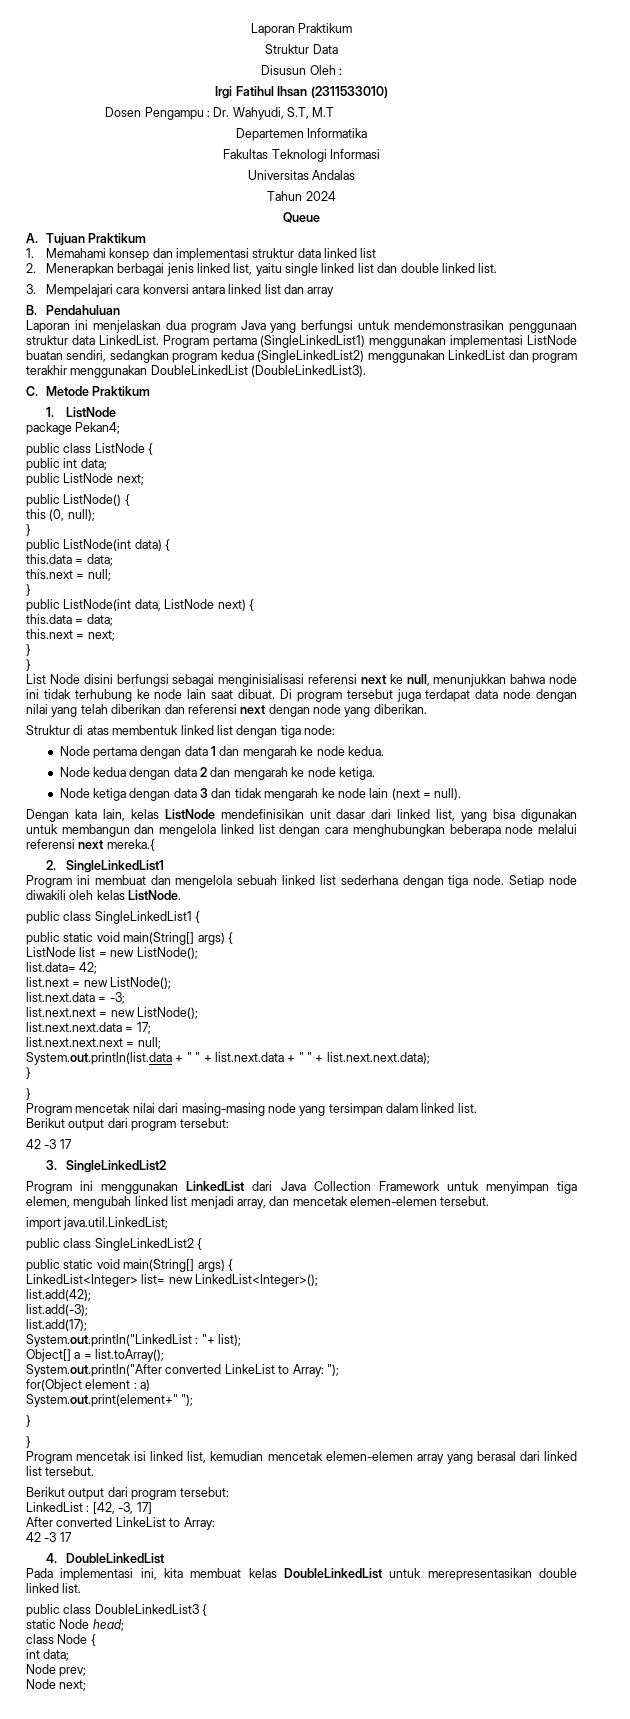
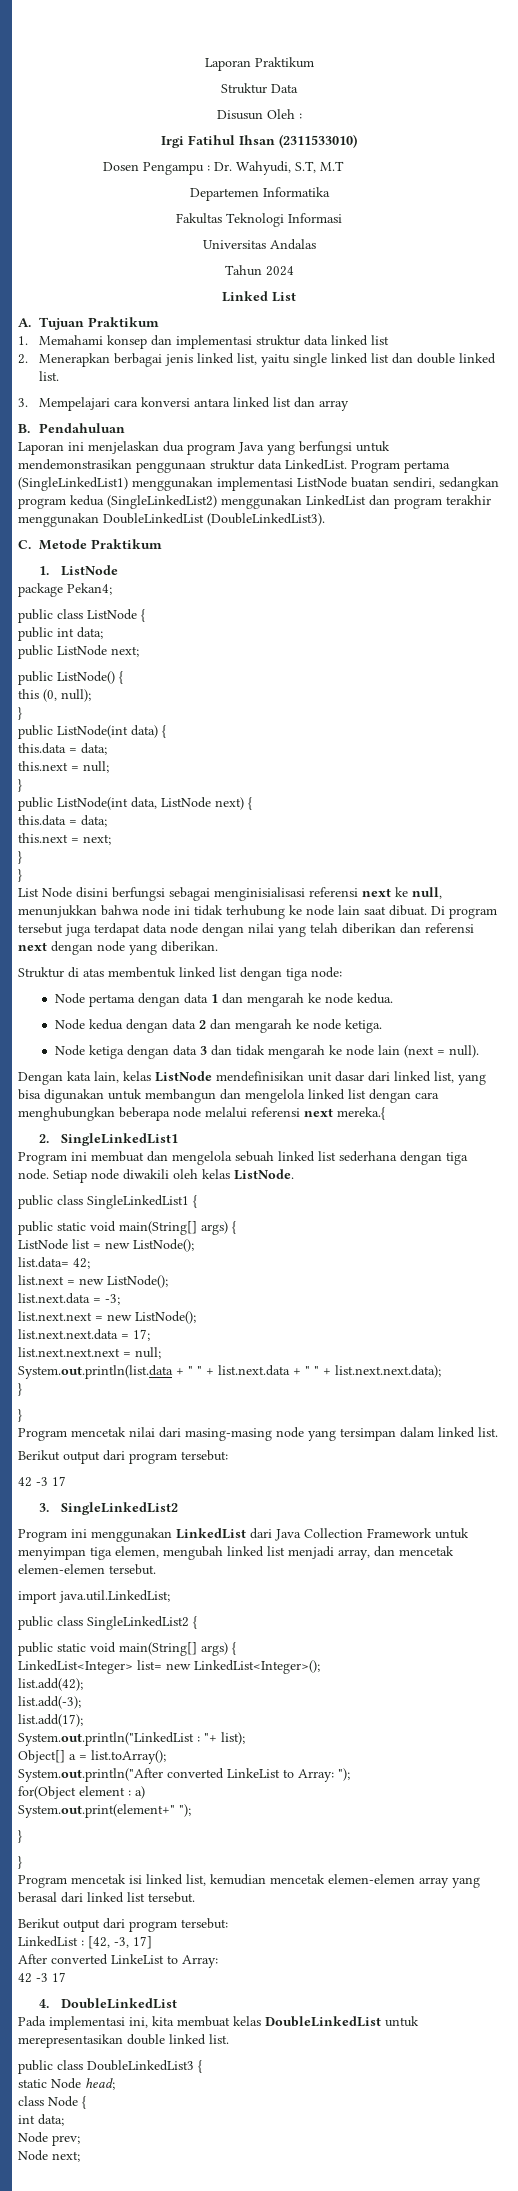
- Queue
+ Linked List

